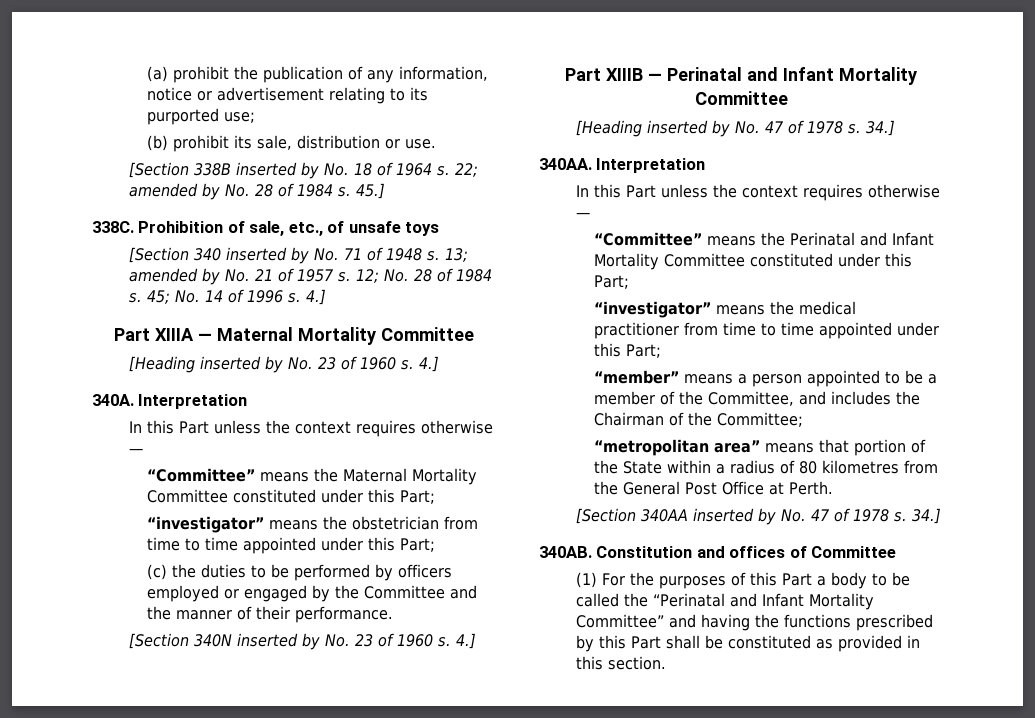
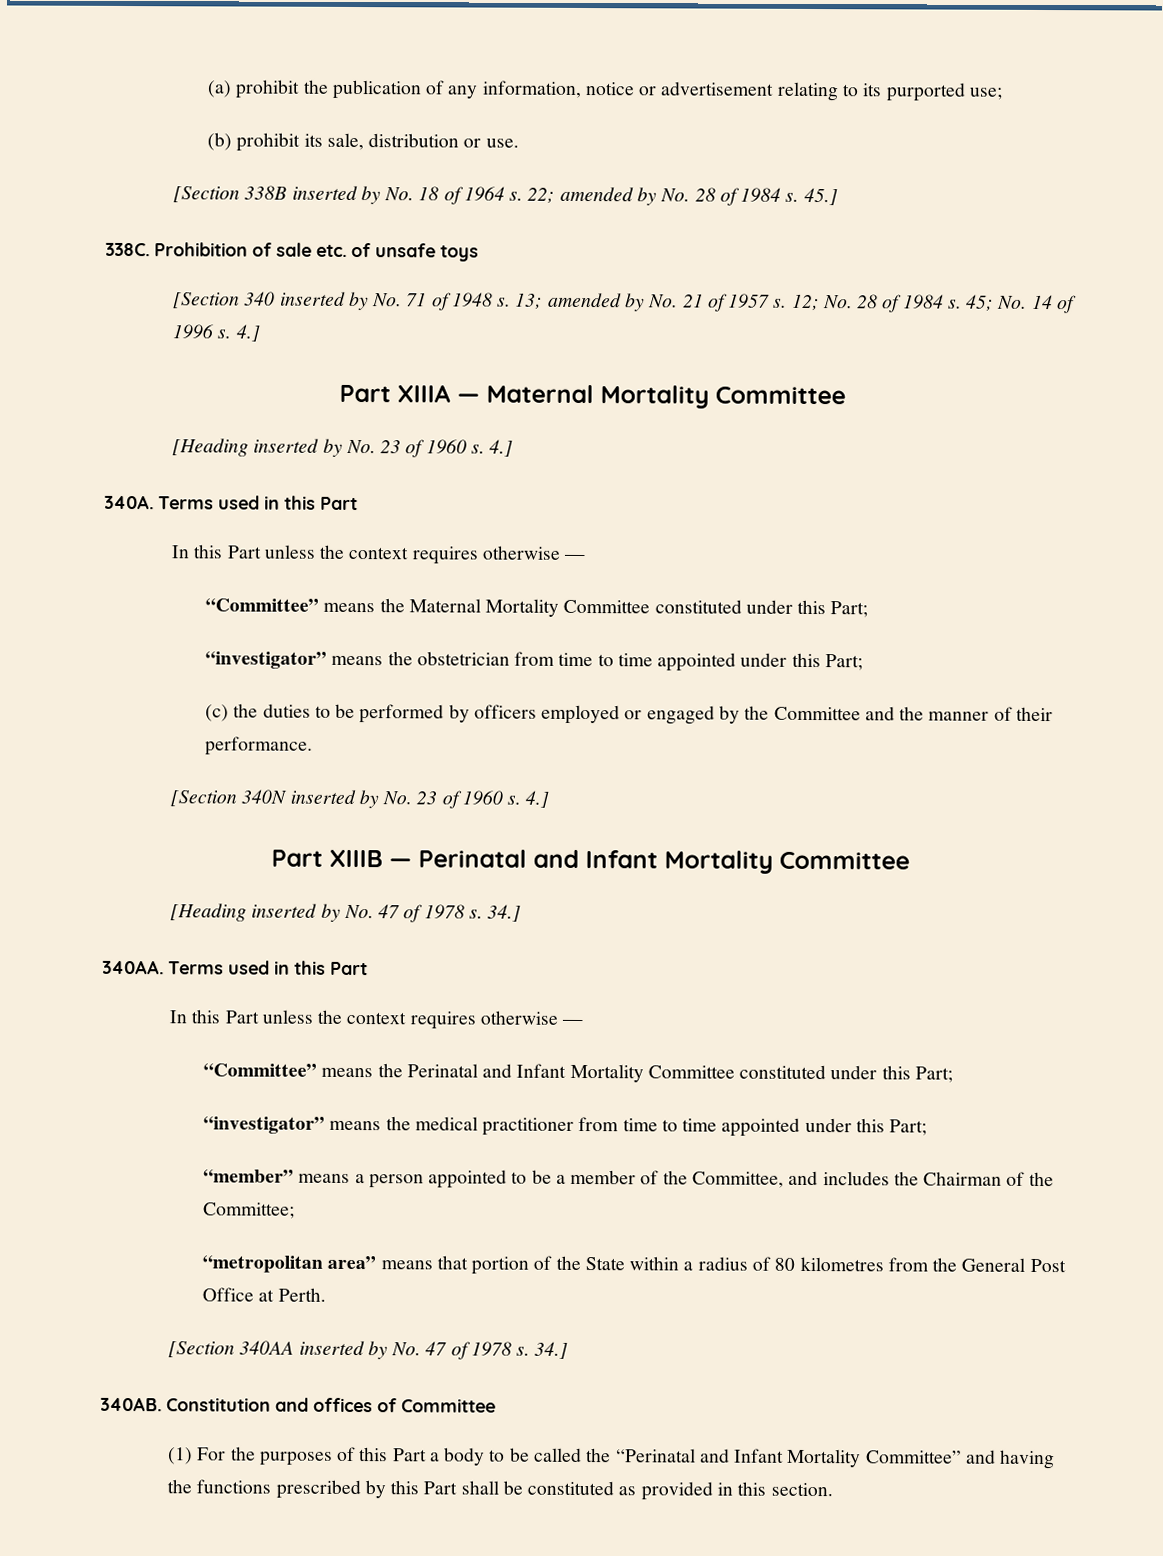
- Prohibition of sale, etc., of unsafe toys
+ Prohibition of sale etc. of unsafe toys
- 340A. Interpretation
+ 340A. Terms used in this Part
- 340AA. Interpretation
+ 340AA. Terms used in this Part

